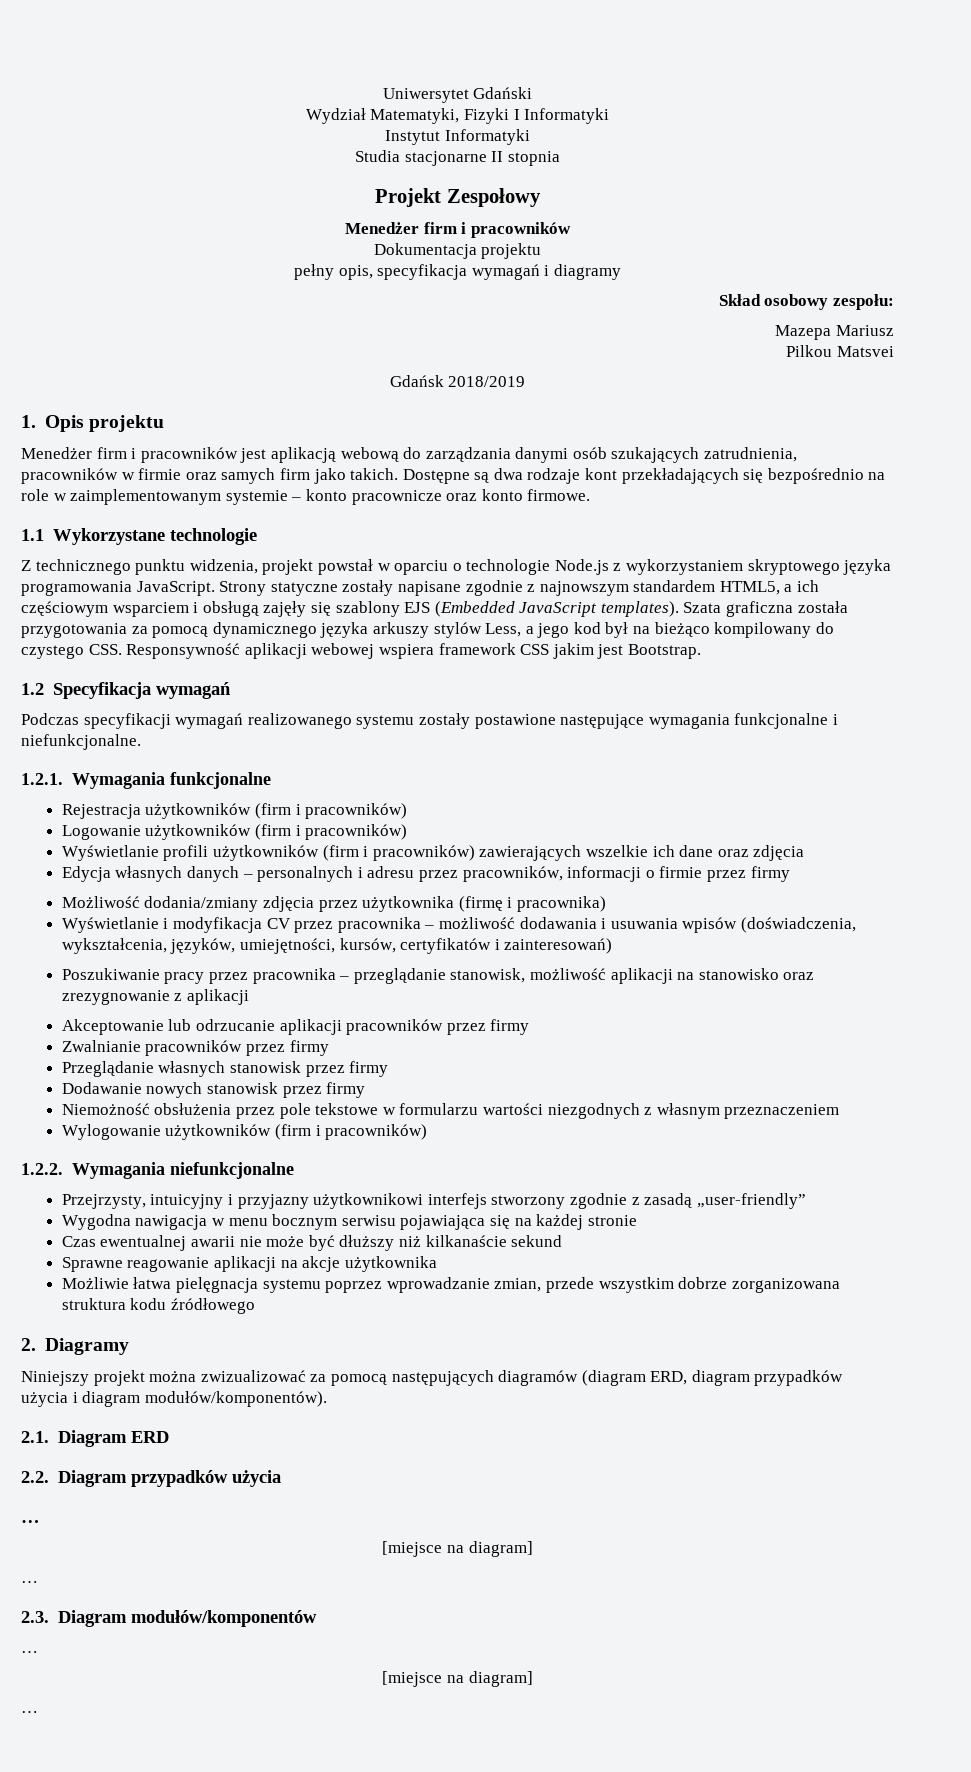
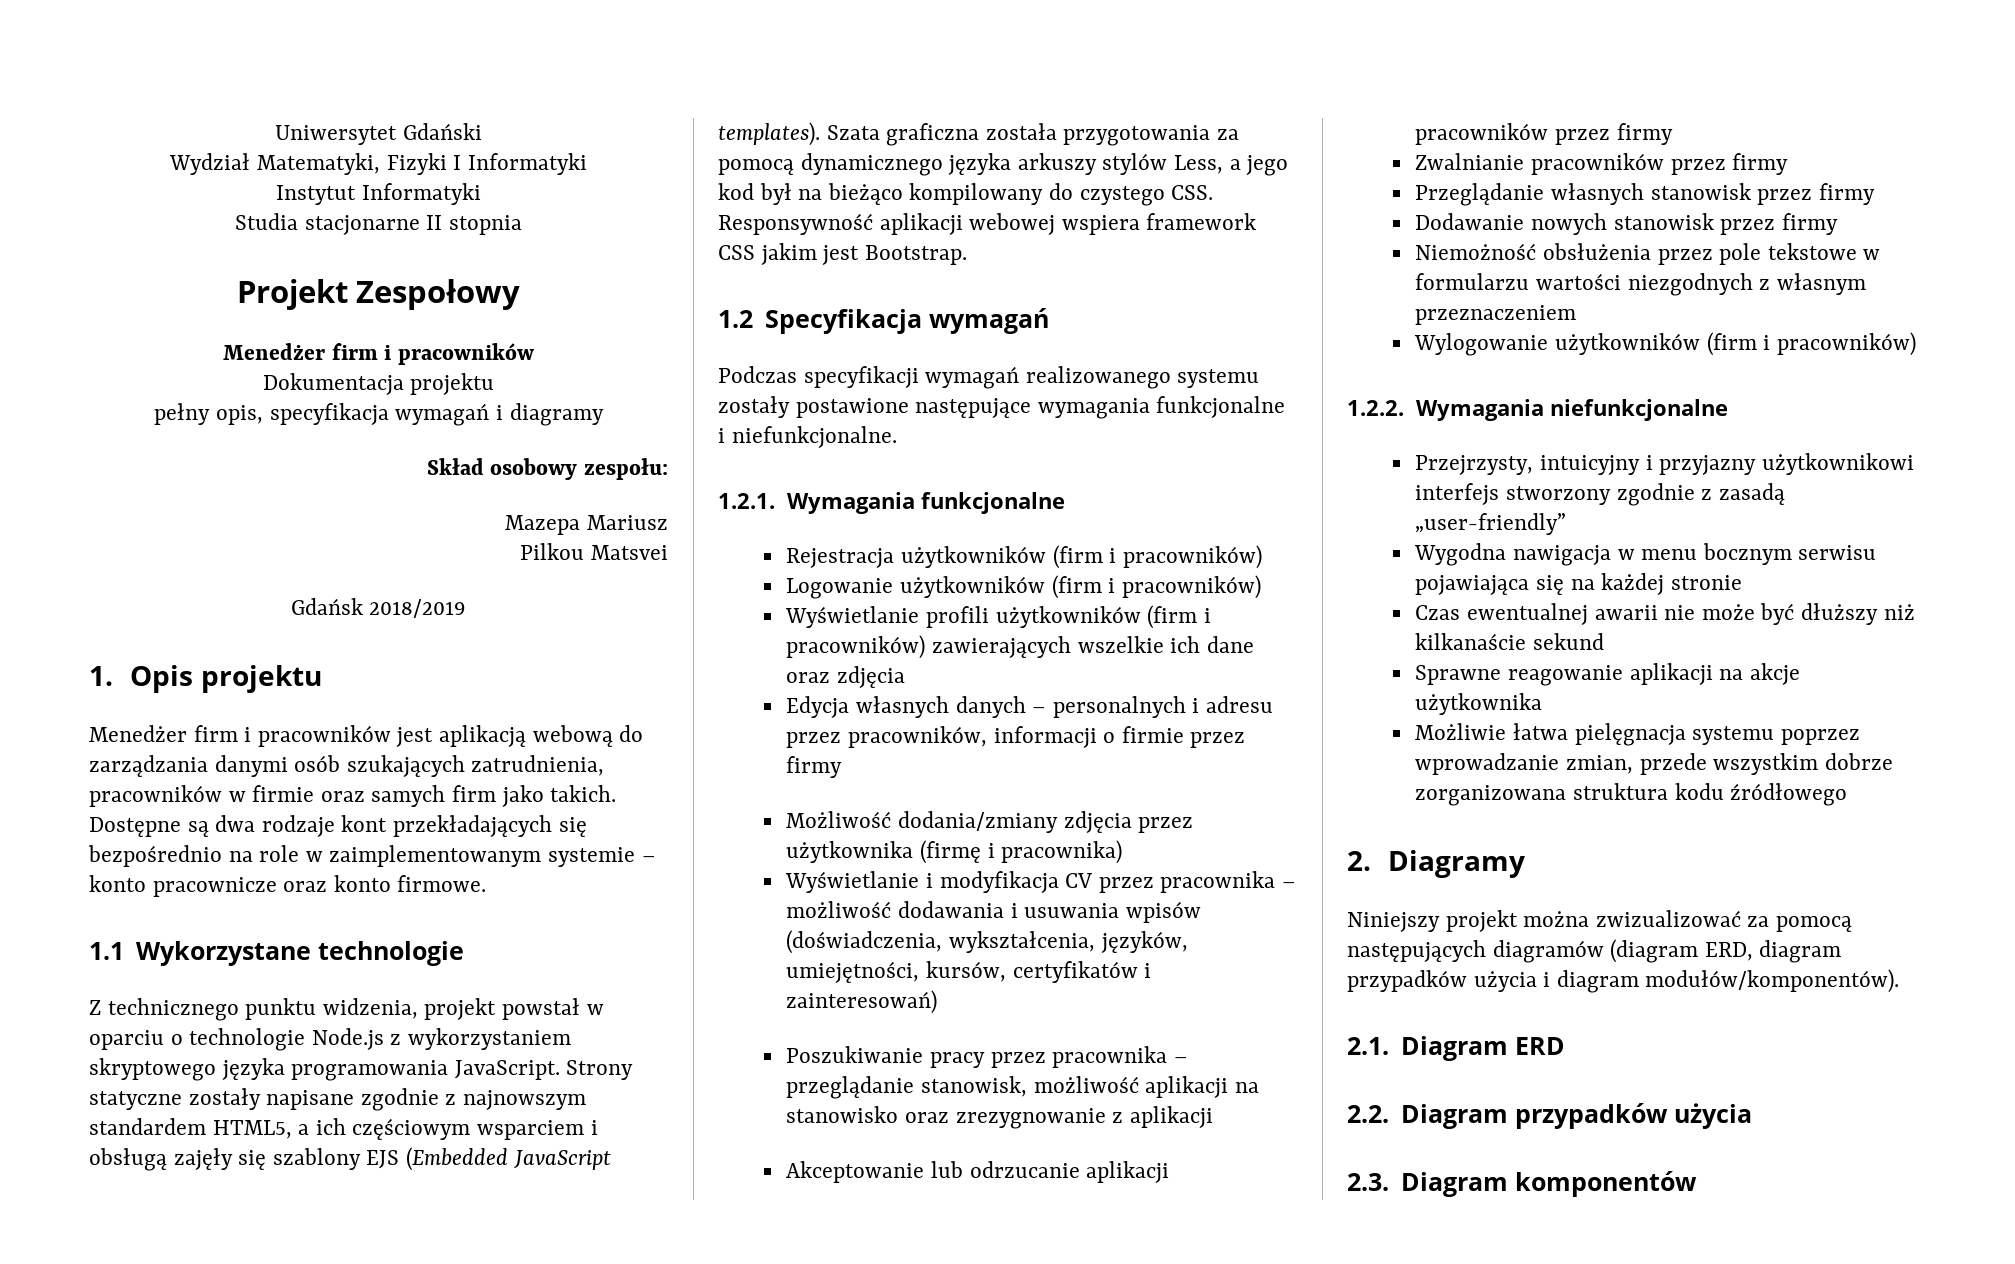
  2.2. Diagram przypadków użycia
- …
- [miejsce na diagram]
- …
- 2.3. Diagram modułów/komponentów
- …
- [miejsce na diagram]
- …
+ 2.3. Diagram komponentów

